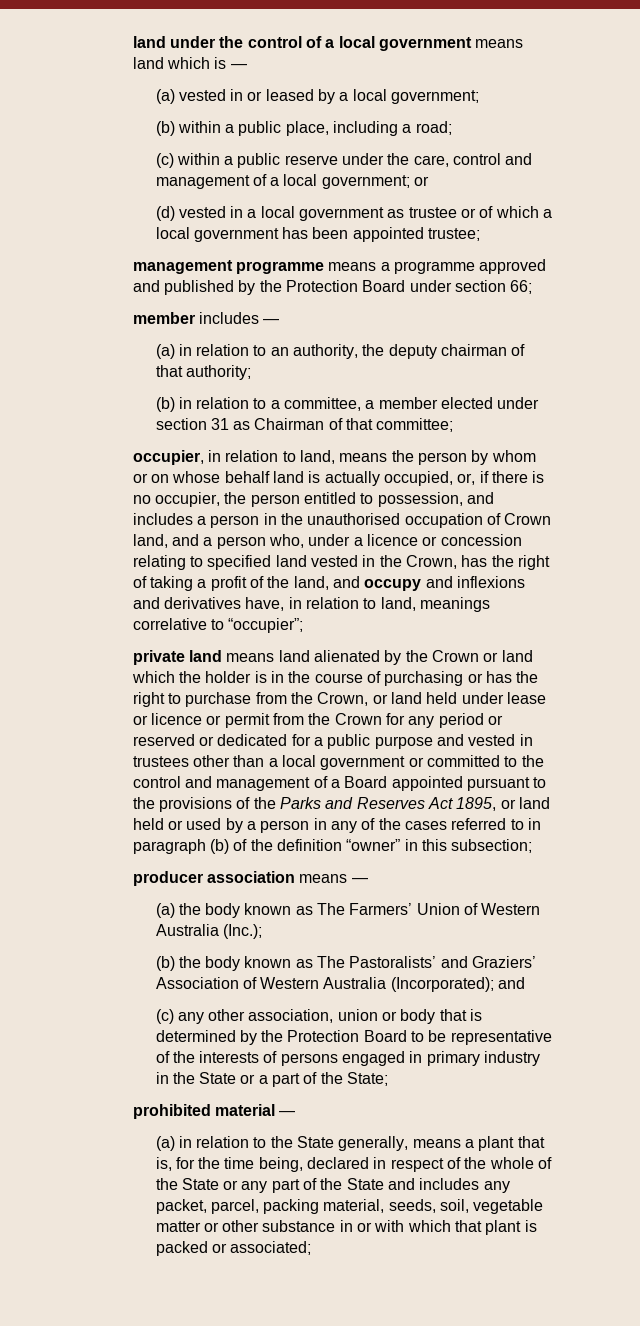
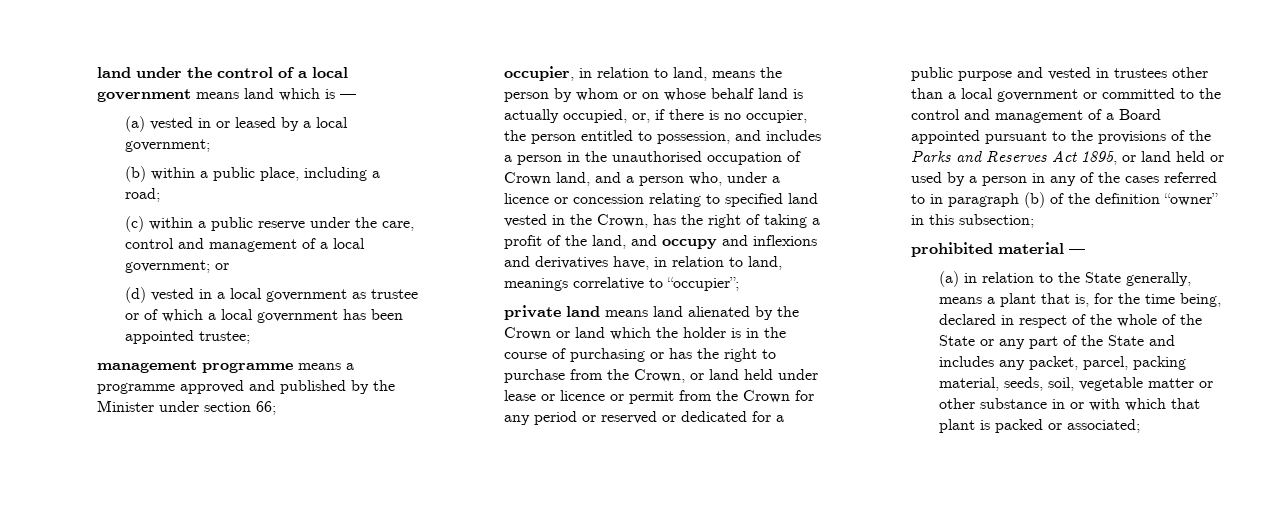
- management programme means a programme approved and published by the Protection Board under section 66;
+ management programme means a programme approved and published by the Minister under section 66;
- member includes —
- (a) in relation to an authority, the deputy chairman of that authority;
- (b) in relation to a committee, a member elected under section 31 as Chairman of that committee;
- producer association means —
- (a) the body known as The Farmers’ Union of Western Australia (Inc.);
- (b) the body known as The Pastoralists’ and Graziers’ Association of Western Australia (Incorporated); and
- (c) any other association, union or body that is determined by the Protection Board to be representative of the interests of persons engaged in primary industry in the State or a part of the State;

